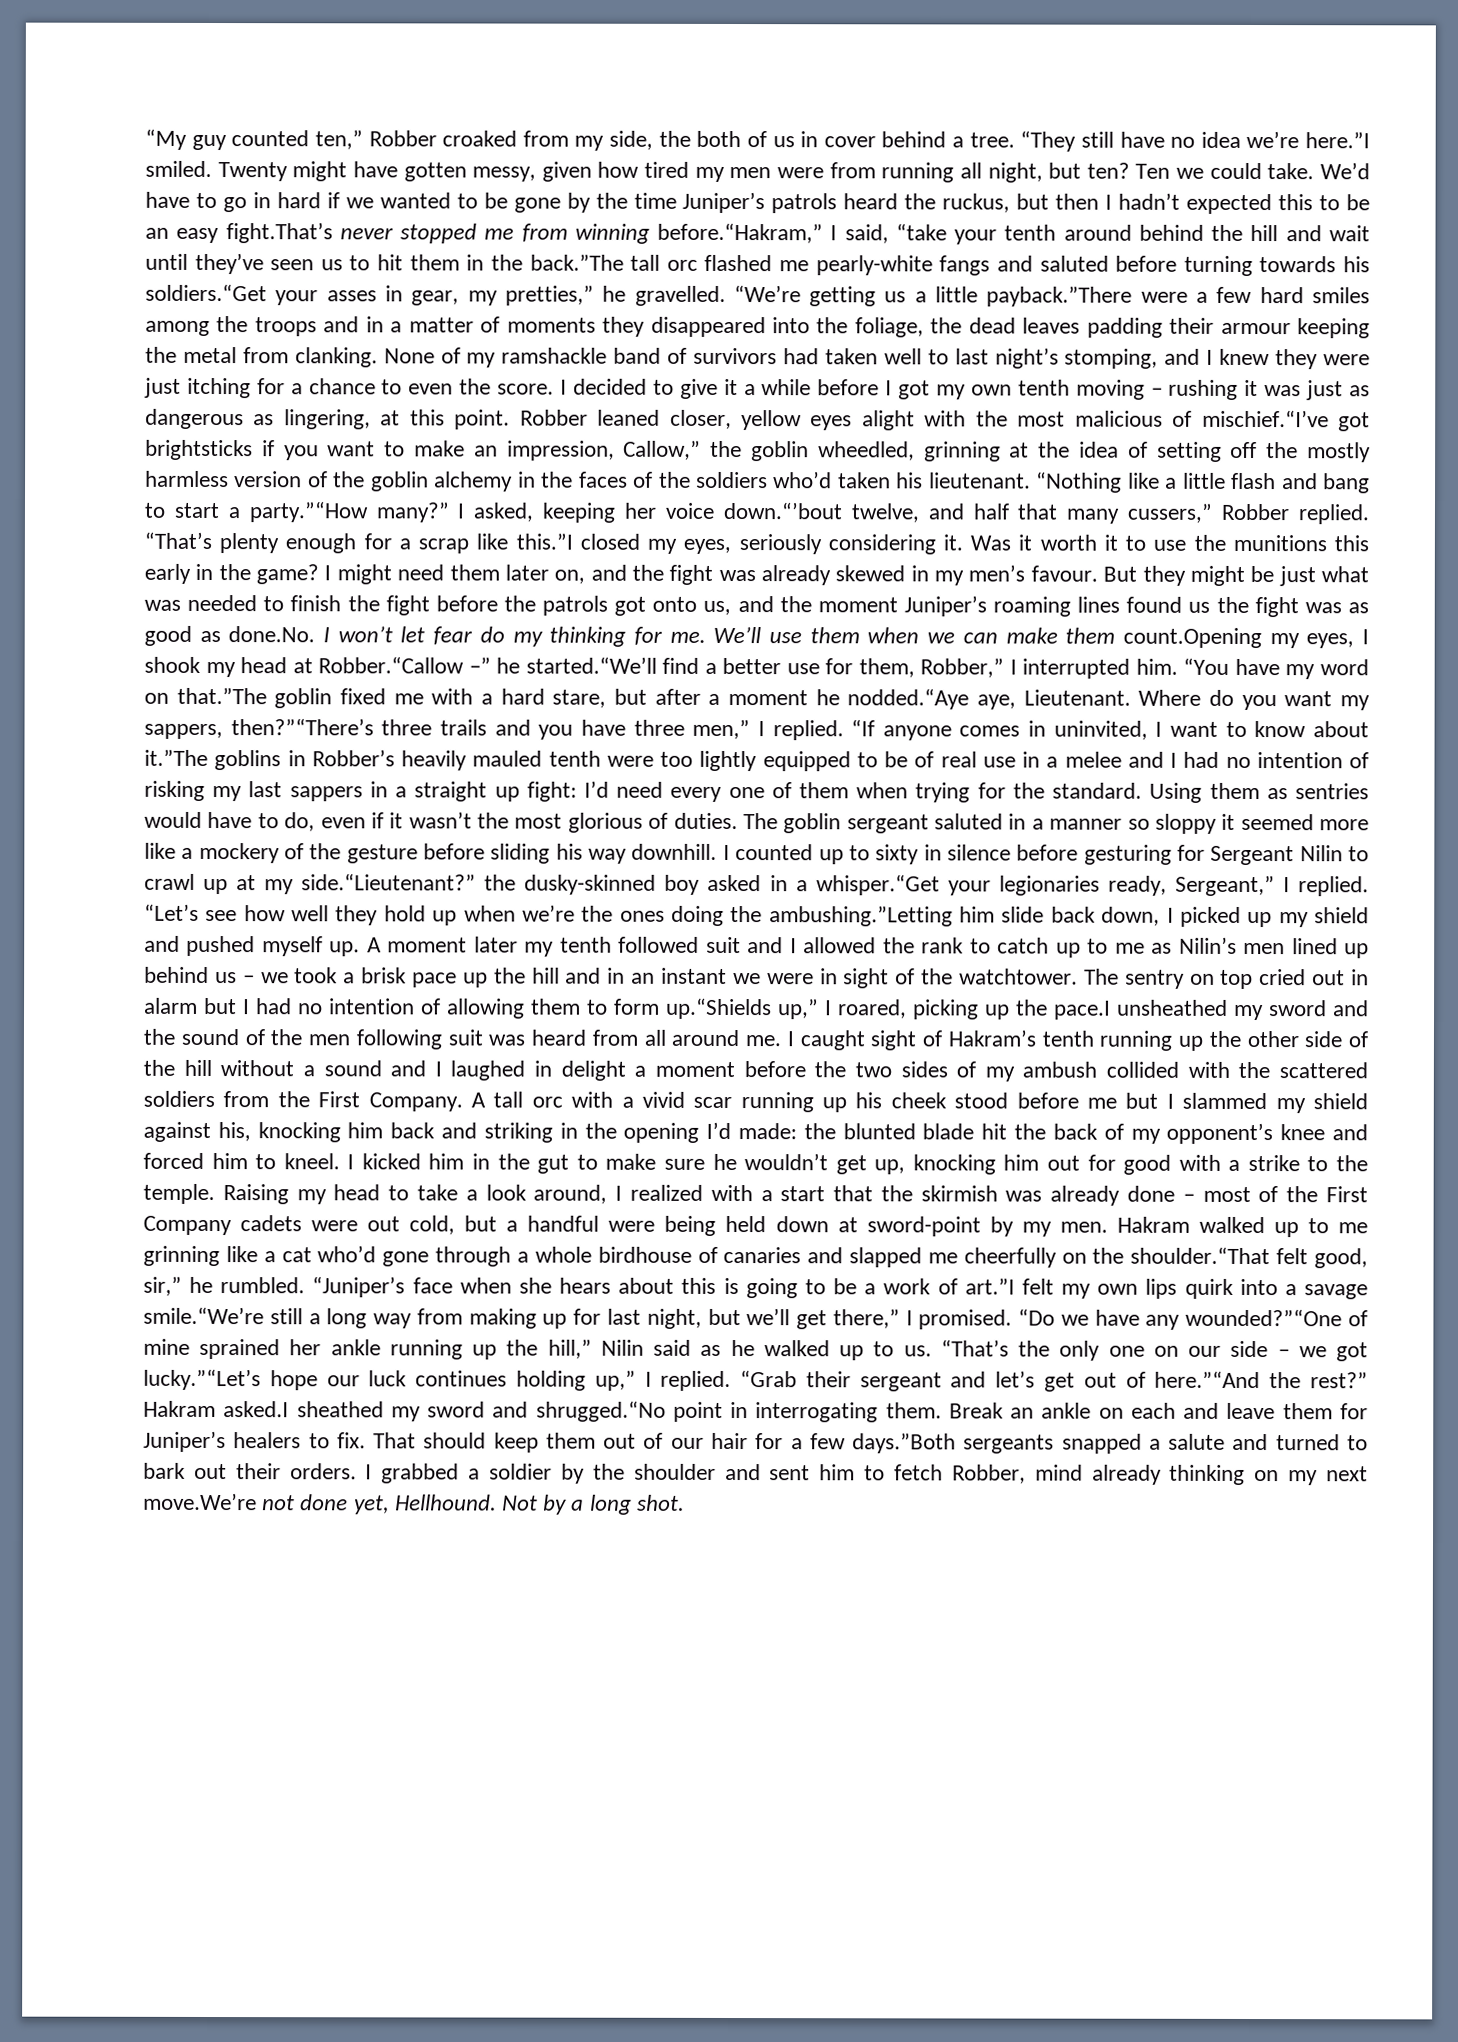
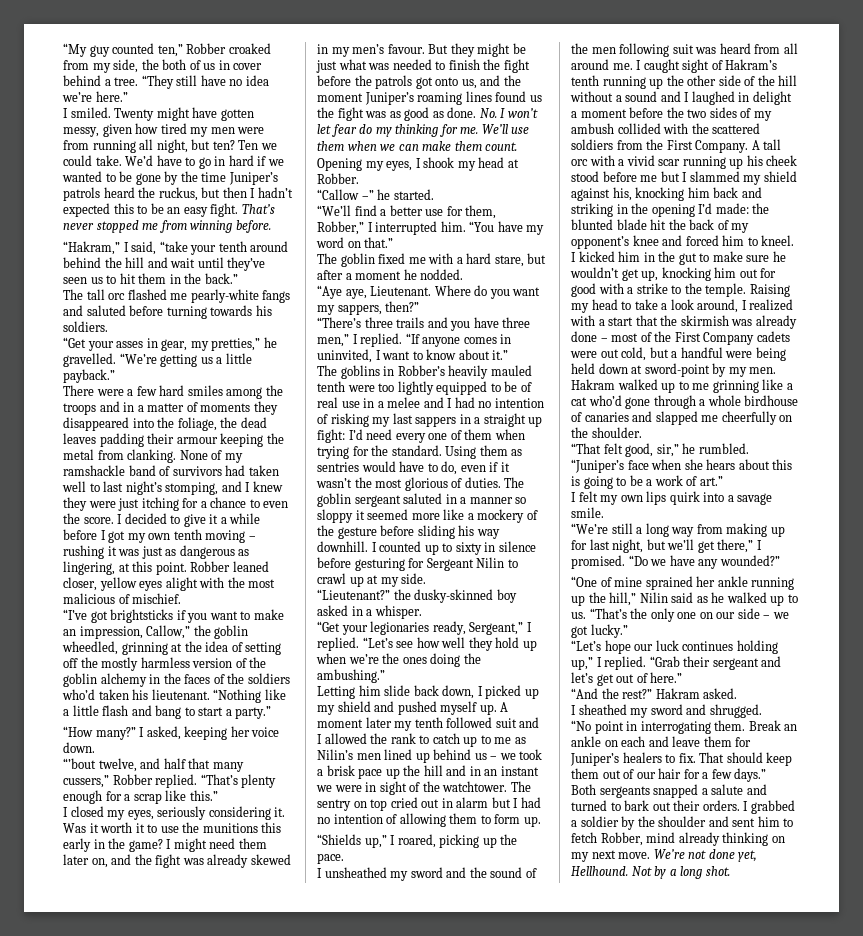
- “They still have no idea we’re here.”I smiled.
+ “They still have no idea we’re here.”
+ I smiled.
- We’d have to go in hard if we wanted to be gone by the time Juniper’s patrols heard the ruckus, but then I hadn’t expected this to be an easy fight.That’s never stopped me from winning before.“Hakram,” I said, “take your tenth around behind the hill and wait until they’ve seen us to hit them in the back.”The tall orc flashed me pearly-white fangs and saluted before turning towards his soldiers.“Get your asses in gear, my pretties,” he gravelled.
+ We’d have to go in hard if we wanted to be gone by the time Juniper’s patrols heard the ruckus, but then I hadn’t expected this to be an easy fight. That’s never stopped me from winning before.
+ “Hakram,” I said, “take your tenth around behind the hill and wait until they’ve seen us to hit them in the back.”
+ The tall orc flashed me pearly-white fangs and saluted before turning towards his soldiers.
+ “Get your asses in gear, my pretties,” he gravelled.
- “We’re getting us a little payback.”There were a few hard smiles among the troops and in a matter of moments they disappeared into the foliage, the dead leaves padding their armour keeping the metal from clanking.
+ “We’re getting us a little payback.”
+ There were a few hard smiles among the troops and in a matter of moments they disappeared into the foliage, the dead leaves padding their armour keeping the metal from clanking.
- Robber leaned closer, yellow eyes alight with the most malicious of mischief.“I’ve got brightsticks if you want to make an impression, Callow,” the goblin wheedled, grinning at the idea of setting off the mostly harmless version of the goblin alchemy in the faces of the soldiers who’d taken his lieutenant.
+ Robber leaned closer, yellow eyes alight with the most malicious of mischief.
+ “I’ve got brightsticks if you want to make an impression, Callow,” the goblin wheedled, grinning at the idea of setting off the mostly harmless version of the goblin alchemy in the faces of the soldiers who’d taken his lieutenant.
- “Nothing like a little flash and bang to start a party.”“How many?”
+ “Nothing like a little flash and bang to start a party.”
+ “How many?”
- I asked, keeping her voice down.“’bout twelve, and half that many cussers,” Robber replied.
+ I asked, keeping her voice down.
+ “’bout twelve, and half that many cussers,” Robber replied.
- “That’s plenty enough for a scrap like this.”I closed my eyes, seriously considering it.
+ “That’s plenty enough for a scrap like this.”
+ I closed my eyes, seriously considering it.
- But they might be just what was needed to finish the fight before the patrols got onto us, and the moment Juniper’s roaming lines found us the fight was as good as done.No. I won’t let fear do my thinking for me.
+ But they might be just what was needed to finish the fight before the patrols got onto us, and the moment Juniper’s roaming lines found us the fight was as good as done. No. I won’t let fear do my thinking for me.
- We’ll use them when we can make them count.Opening my eyes, I shook my head at Robber.“Callow –” he started.“We’ll find a better use for them, Robber,” I interrupted him.
+ We’ll use them when we can make them count. Opening my eyes, I shook my head at Robber.
+ “Callow –” he started.
+ “We’ll find a better use for them, Robber,” I interrupted him.
- “You have my word on that.”The goblin fixed me with a hard stare, but after a moment he nodded.“Aye aye, Lieutenant.
+ “You have my word on that.”
+ The goblin fixed me with a hard stare, but after a moment he nodded.
+ “Aye aye, Lieutenant.
- Where do you want my sappers, then?”“There’s three trails and you have three men,” I replied.
+ Where do you want my sappers, then?”
+ “There’s three trails and you have three men,” I replied.
- “If anyone comes in uninvited, I want to know about it.”The goblins in Robber’s heavily mauled tenth were too lightly equipped to be of real use in a melee and I had no intention of risking my last sappers in a straight up fight: I’d need every one of them when trying for the standard.
+ “If anyone comes in uninvited, I want to know about it.”
+ The goblins in Robber’s heavily mauled tenth were too lightly equipped to be of real use in a melee and I had no intention of risking my last sappers in a straight up fight: I’d need every one of them when trying for the standard.
- I counted up to sixty in silence before gesturing for Sergeant Nilin to crawl up at my side.“Lieutenant?” the dusky-skinned boy asked in a whisper.“Get your legionaries ready, Sergeant,” I replied.
+ I counted up to sixty in silence before gesturing for Sergeant Nilin to crawl up at my side.
+ “Lieutenant?” the dusky-skinned boy asked in a whisper.
+ “Get your legionaries ready, Sergeant,” I replied.
- “Let’s see how well they hold up when we’re the ones doing the ambushing.”Letting him slide back down, I picked up my shield and pushed myself up.
+ “Let’s see how well they hold up when we’re the ones doing the ambushing.”
+ Letting him slide back down, I picked up my shield and pushed myself up.
- The sentry on top cried out in alarm but I had no intention of allowing them to form up.“Shields up,” I roared, picking up the pace.I unsheathed my sword and the sound of the men following suit was heard from all around me.
+ The sentry on top cried out in alarm but I had no intention of allowing them to form up.
+ “Shields up,” I roared, picking up the pace.
+ I unsheathed my sword and the sound of the men following suit was heard from all around me.
- Hakram walked up to me grinning like a cat who’d gone through a whole birdhouse of canaries and slapped me cheerfully on the shoulder.“That felt good, sir,” he rumbled.
+ Hakram walked up to me grinning like a cat who’d gone through a whole birdhouse of canaries and slapped me cheerfully on the shoulder.
+ “That felt good, sir,” he rumbled.
- “Juniper’s face when she hears about this is going to be a work of art.”I felt my own lips quirk into a savage smile.“We’re still a long way from making up for last night, but we’ll get there,” I promised.
+ “Juniper’s face when she hears about this is going to be a work of art.”
+ I felt my own lips quirk into a savage smile.
+ “We’re still a long way from making up for last night, but we’ll get there,” I promised.
- “Do we have any wounded?”“One of mine sprained her ankle running up the hill,” Nilin said as he walked up to us.
+ “Do we have any wounded?”
+ “One of mine sprained her ankle running up the hill,” Nilin said as he walked up to us.
- “That’s the only one on our side – we got lucky.”“Let’s hope our luck continues holding up,” I replied.
+ “That’s the only one on our side – we got lucky.”
+ “Let’s hope our luck continues holding up,” I replied.
- “Grab their sergeant and let’s get out of here.”“And the rest?”
+ “Grab their sergeant and let’s get out of here.”
+ “And the rest?”
- Hakram asked.I sheathed my sword and shrugged.“No point in interrogating them.
+ Hakram asked.
+ I sheathed my sword and shrugged.
+ “No point in interrogating them.
- That should keep them out of our hair for a few days.”Both sergeants snapped a salute and turned to bark out their orders.
+ That should keep them out of our hair for a few days.”
+ Both sergeants snapped a salute and turned to bark out their orders.
- I grabbed a soldier by the shoulder and sent him to fetch Robber, mind already thinking on my next move.We’re not done yet, Hellhound.
+ I grabbed a soldier by the shoulder and sent him to fetch Robber, mind already thinking on my next move. We’re not done yet, Hellhound.

